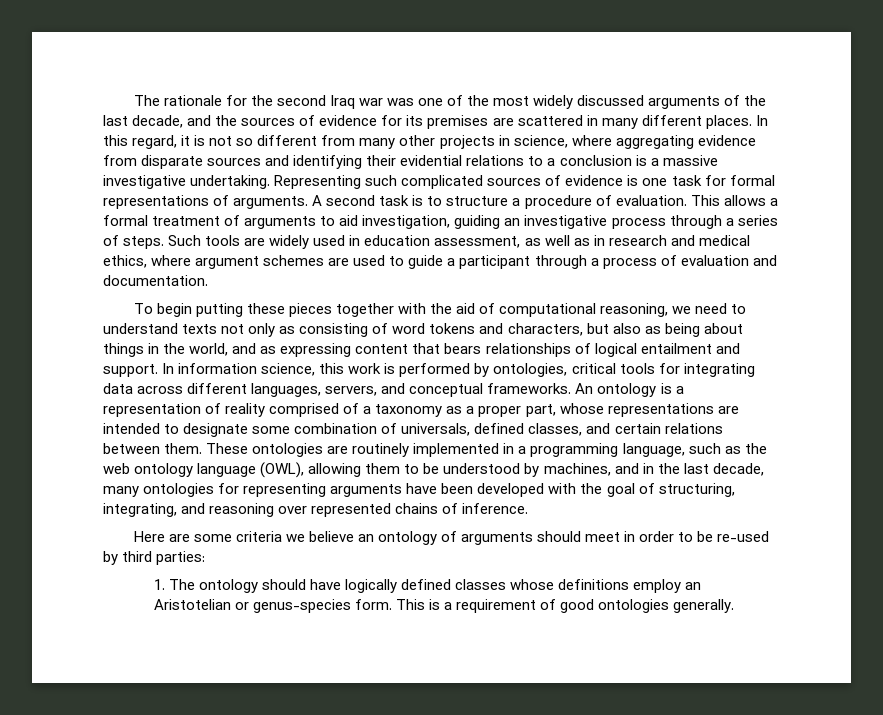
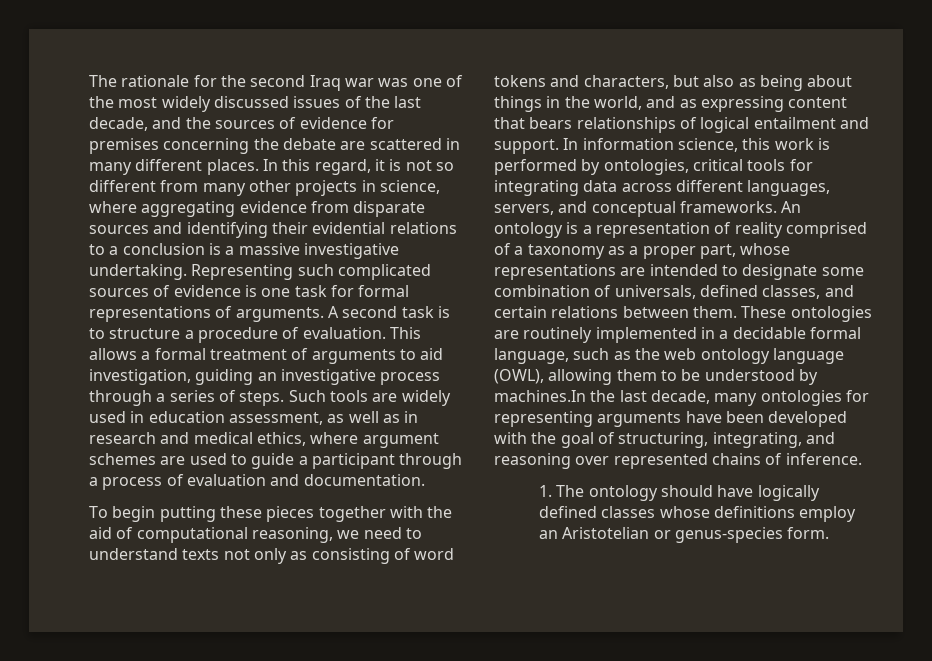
- The rationale for the second Iraq war was one of the most widely discussed arguments of the last decade, and the sources of evidence for its premises are scattered in many different places.
+ The rationale for the second Iraq war was one of the most widely discussed issues of the last decade, and the sources of evidence for premises concerning the debate are scattered in many different places.
- These ontologies are routinely implemented in a programming language, such as the web ontology language (OWL), allowing them to be understood by machines, and in the last decade, many ontologies for representing arguments have been developed with the goal of structuring, integrating, and reasoning over represented chains of inference.
+ These ontologies are routinely implemented in a decidable formal language, such as the web ontology language (OWL), allowing them to be understood by machines.In the last decade, many ontologies for representing arguments have been developed with the goal of structuring, integrating, and reasoning over represented chains of inference.
- Here are some criteria we believe an ontology of arguments should meet in order to be re-used by third parties:
- This is a requirement of good ontologies generally.

